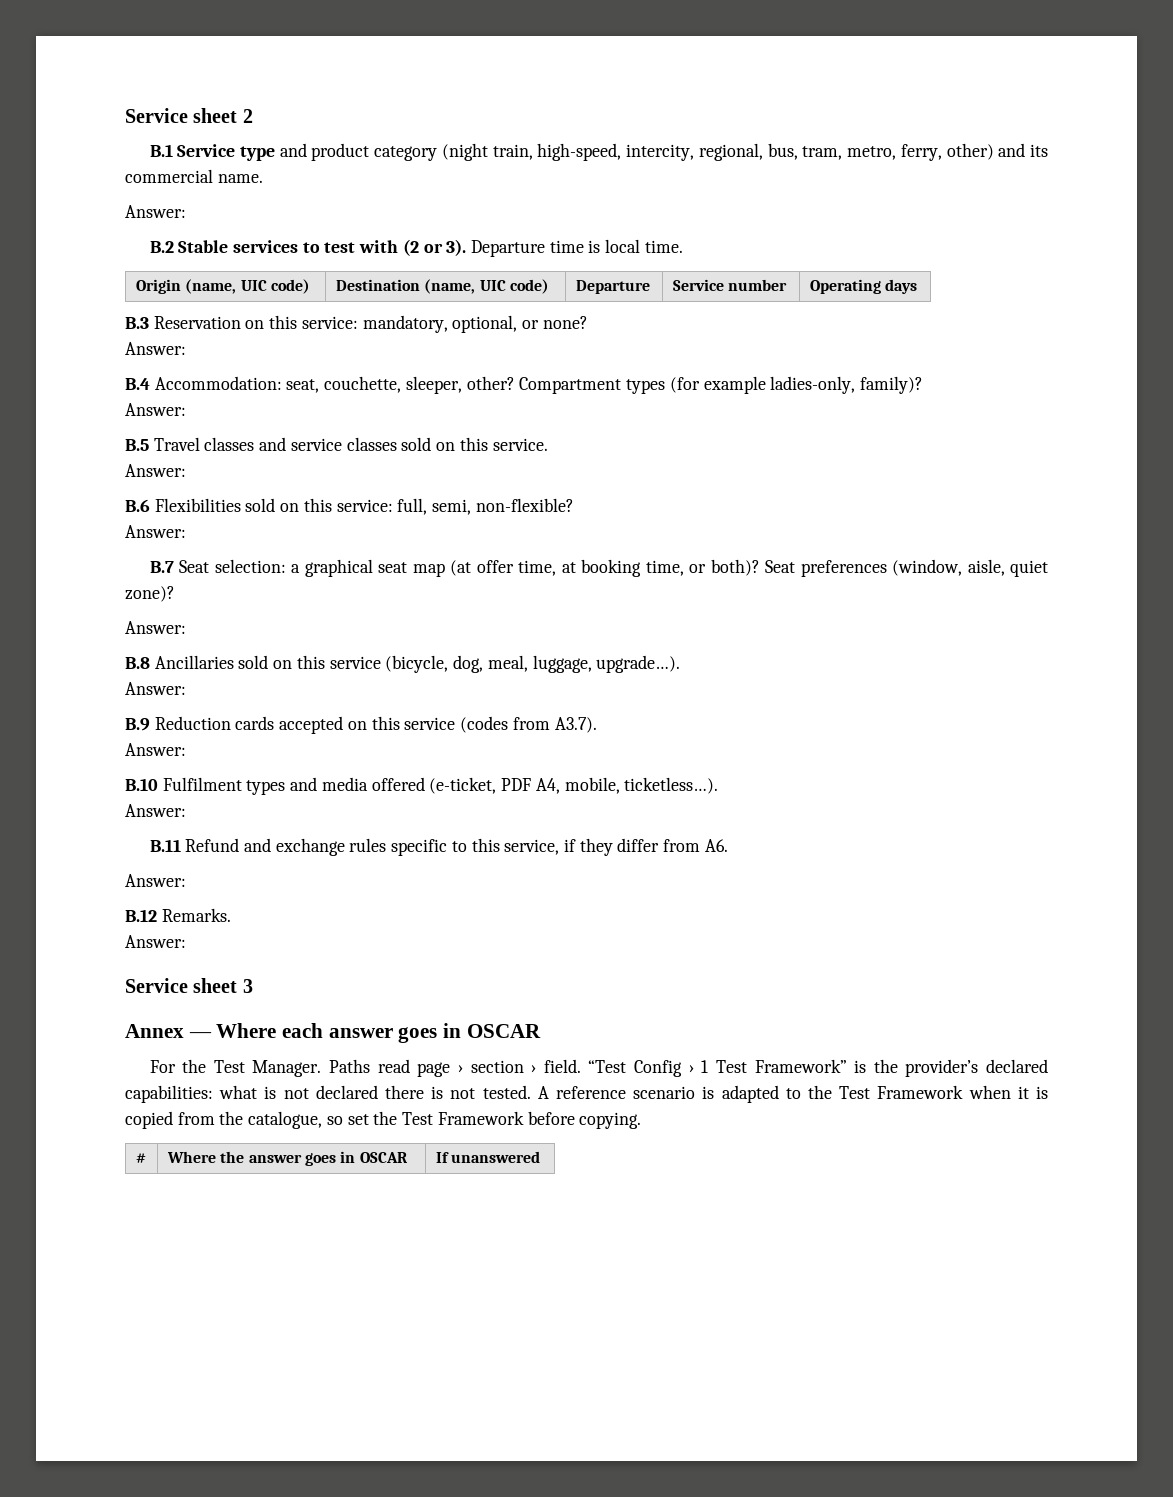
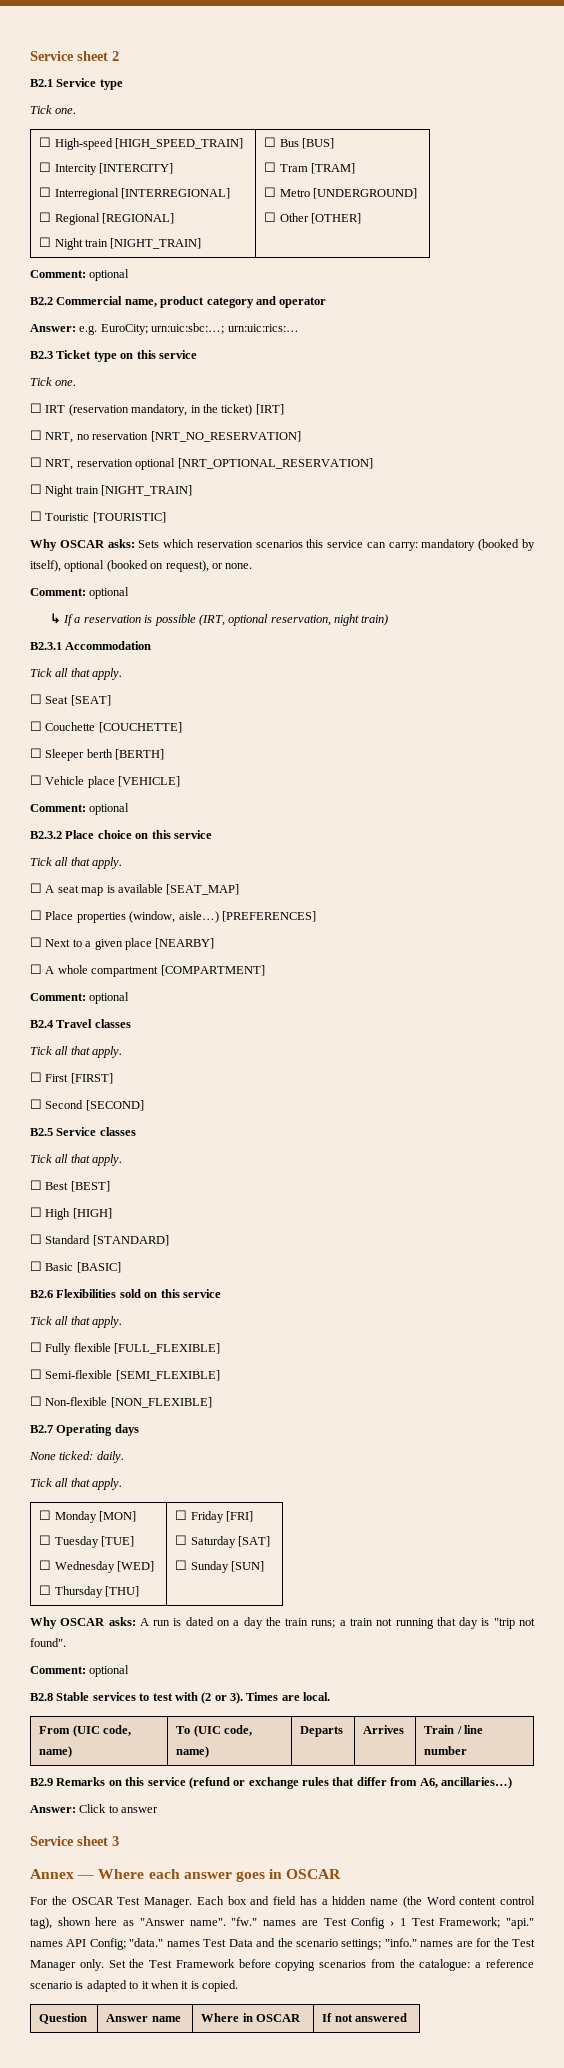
- B.1 Service type and product category (night train, high-speed, intercity, regional, bus, tram, metro, ferry, other) and its commercial name.
- Answer:
- B.2 Stable services to test with (2 or 3).
+ B2.1 Service type
+ Tick one.
+ ☐ High-speed [HIGH_SPEED_TRAIN]
+ ☐ Intercity [INTERCITY]
+ ☐ Interregional [INTERREGIONAL]
+ ☐ Regional [REGIONAL]
+ ☐ Night train [NIGHT_TRAIN] | ☐ Bus [BUS]
+ ☐ Tram [TRAM]
+ ☐ Metro [UNDERGROUND]
+ ☐ Other [OTHER]
+ Comment: optional
+ B2.2 Commercial name, product category and operator
+ Answer: e.g. EuroCity; urn:uic:sbc:…; urn:uic:rics:…
+ B2.3 Ticket type on this service
+ Tick one.
+ ☐ IRT (reservation mandatory, in the ticket) [IRT]
+ ☐ NRT, no reservation [NRT_NO_RESERVATION]
+ ☐ NRT, reservation optional [NRT_OPTIONAL_RESERVATION]
+ ☐ Night train [NIGHT_TRAIN]
+ ☐ Touristic [TOURISTIC]
+ Why OSCAR asks: Sets which reservation scenarios this service can carry: mandatory (booked by itself), optional (booked on request), or none.
+ Comment: optional
+ ↳ If a reservation is possible (IRT, optional reservation, night train)
+ B2.3.1 Accommodation
+ Tick all that apply.
+ ☐ Seat [SEAT]
+ ☐ Couchette [COUCHETTE]
+ ☐ Sleeper berth [BERTH]
+ ☐ Vehicle place [VEHICLE]
+ Comment: optional
+ B2.3.2 Place choice on this service
+ Tick all that apply.
+ ☐ A seat map is available [SEAT_MAP]
+ ☐ Place properties (window, aisle…) [PREFERENCES]
+ ☐ Next to a given place [NEARBY]
+ ☐ A whole compartment [COMPARTMENT]
+ Comment: optional
+ B2.4 Travel classes
+ Tick all that apply.
+ ☐ First [FIRST]
+ ☐ Second [SECOND]
+ B2.5 Service classes
+ Tick all that apply.
+ ☐ Best [BEST]
+ ☐ High [HIGH]
+ ☐ Standard [STANDARD]
+ ☐ Basic [BASIC]
+ B2.6 Flexibilities sold on this service
+ Tick all that apply.
+ ☐ Fully flexible [FULL_FLEXIBLE]
+ ☐ Semi-flexible [SEMI_FLEXIBLE]
+ ☐ Non-flexible [NON_FLEXIBLE]
+ B2.7 Operating days
+ None ticked: daily.
+ Tick all that apply.
+ ☐ Monday [MON]
+ ☐ Tuesday [TUE]
+ ☐ Wednesday [WED]
+ ☐ Thursday [THU] | ☐ Friday [FRI]
+ ☐ Saturday [SAT]
+ ☐ Sunday [SUN]
+ Why OSCAR asks: A run is dated on a day the train runs; a train not running that day is "trip not found".
+ Comment: optional
+ B2.8 Stable services to test with (2 or 3).
- Departure time is local time.
- Origin (name, UIC code) | Destination (name, UIC code) | Departure | Service number | Operating days
- B.3 Reservation on this service: mandatory, optional, or none?
- Answer:
- B.4 Accommodation: seat, couchette, sleeper, other? Compartment types (for example ladies-only, family)?
- Answer:
- B.5 Travel classes and service classes sold on this service.
- Answer:
- B.6 Flexibilities sold on this service: full, semi, non-flexible?
- Answer:
- B.7 Seat selection: a graphical seat map (at offer time, at booking time, or both)? Seat preferences (window, aisle, quiet zone)?
- Answer:
- B.8 Ancillaries sold on this service (bicycle, dog, meal, luggage, upgrade…).
- Answer:
- B.9 Reduction cards accepted on this service (codes from A3.7).
- Answer:
- B.10 Fulfilment types and media offered (e-ticket, PDF A4, mobile, ticketless…).
- Answer:
- B.11 Refund and exchange rules specific to this service, if they differ from A6.
- Answer:
- B.12 Remarks.
- Answer:
+ Times are local.
+ From (UIC code, name) | To (UIC code, name) | Departs | Arrives | Train / line number
+ B2.9 Remarks on this service (refund or exchange rules that differ from A6, ancillaries…)
+ Answer: Click to answer
- For the Test Manager.
+ For the OSCAR Test Manager.
- Paths read page › section › field. “Test Config › 1 Test Framework” is the provider’s declared capabilities: what is not declared there is not tested. A reference scenario is adapted to the Test Framework when it is copied from the catalogue, so set the Test Framework before copying.
- # | Where the answer goes in OSCAR | If unanswered
+ Each box and field has a hidden name (the Word content control tag), shown here as "Answer name". "fw." names are Test Config › 1 Test Framework; "api." names API Config; "data." names Test Data and the scenario settings; "info." names are for the Test Manager only. Set the Test Framework before copying scenarios from the catalogue: a reference scenario is adapted to it when it is copied.
+ Question | Answer name | Where in OSCAR | If not answered

